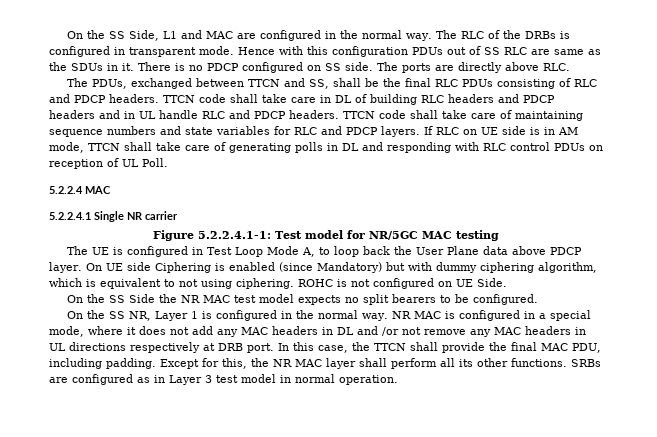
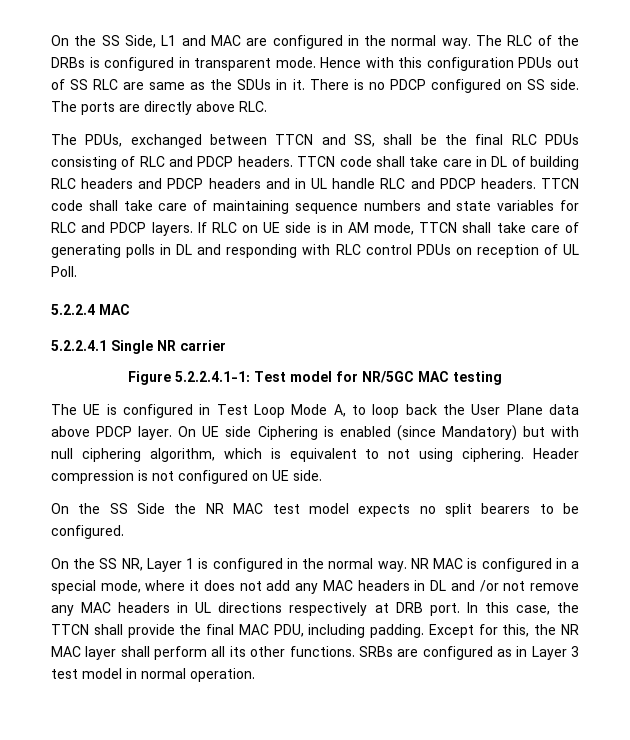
- On UE side Ciphering is enabled (since Mandatory) but with dummy ciphering algorithm, which is equivalent to not using ciphering.
+ On UE side Ciphering is enabled (since Mandatory) but with null ciphering algorithm, which is equivalent to not using ciphering.
- ROHC is not configured on UE Side.
+ Header compression is not configured on UE side.

